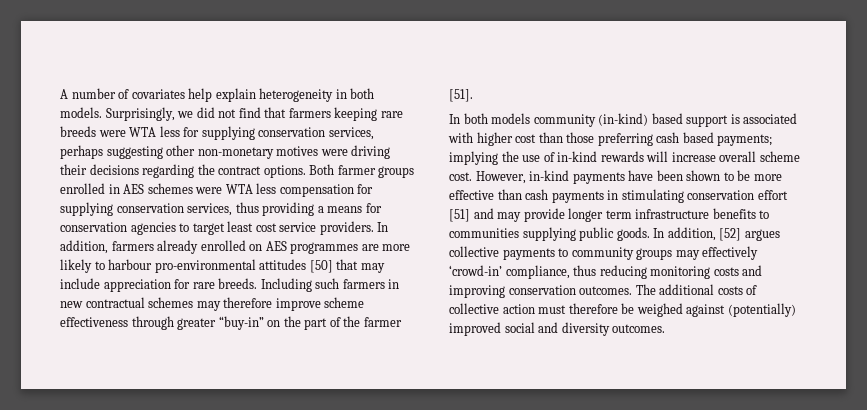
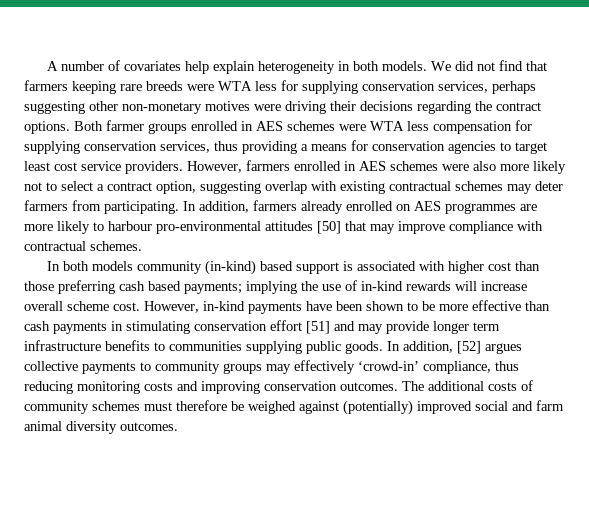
- Surprisingly, we did not find that farmers keeping rare breeds were WTA less for supplying conservation services, perhaps suggesting other non-monetary motives were driving their decisions regarding the contract options.
+ We did not find that farmers keeping rare breeds were WTA less for supplying conservation services, perhaps suggesting other non-monetary motives were driving their decisions regarding the contract options.
+ However, farmers enrolled in AES schemes were also more likely not to select a contract option, suggesting overlap with existing contractual schemes may deter farmers from participating.
- In addition, farmers already enrolled on AES programmes are more likely to harbour pro-environmental attitudes [50] that may include appreciation for rare breeds. Including such farmers in new contractual schemes may therefore improve scheme effectiveness through greater “buy-in” on the part of the farmer [51].
+ In addition, farmers already enrolled on AES programmes are more likely to harbour pro-environmental attitudes [50] that may improve compliance with contractual schemes.
- The additional costs of collective action must therefore be weighed against (potentially) improved social and diversity outcomes.
+ The additional costs of community schemes must therefore be weighed against (potentially) improved social and farm animal diversity outcomes.

